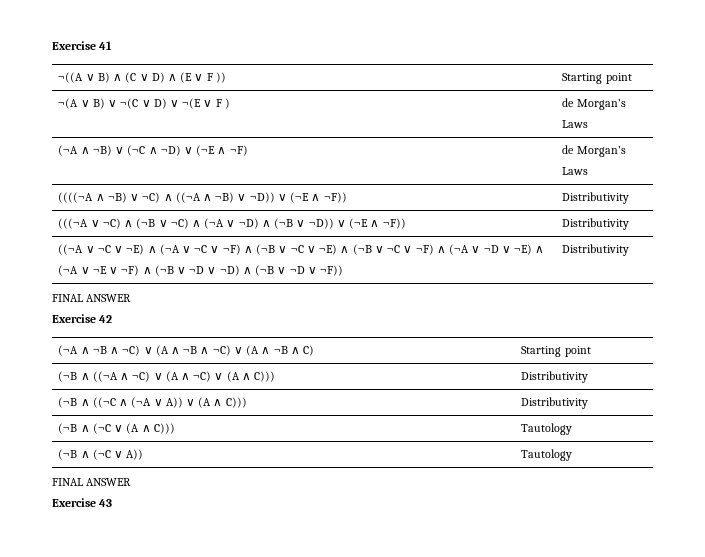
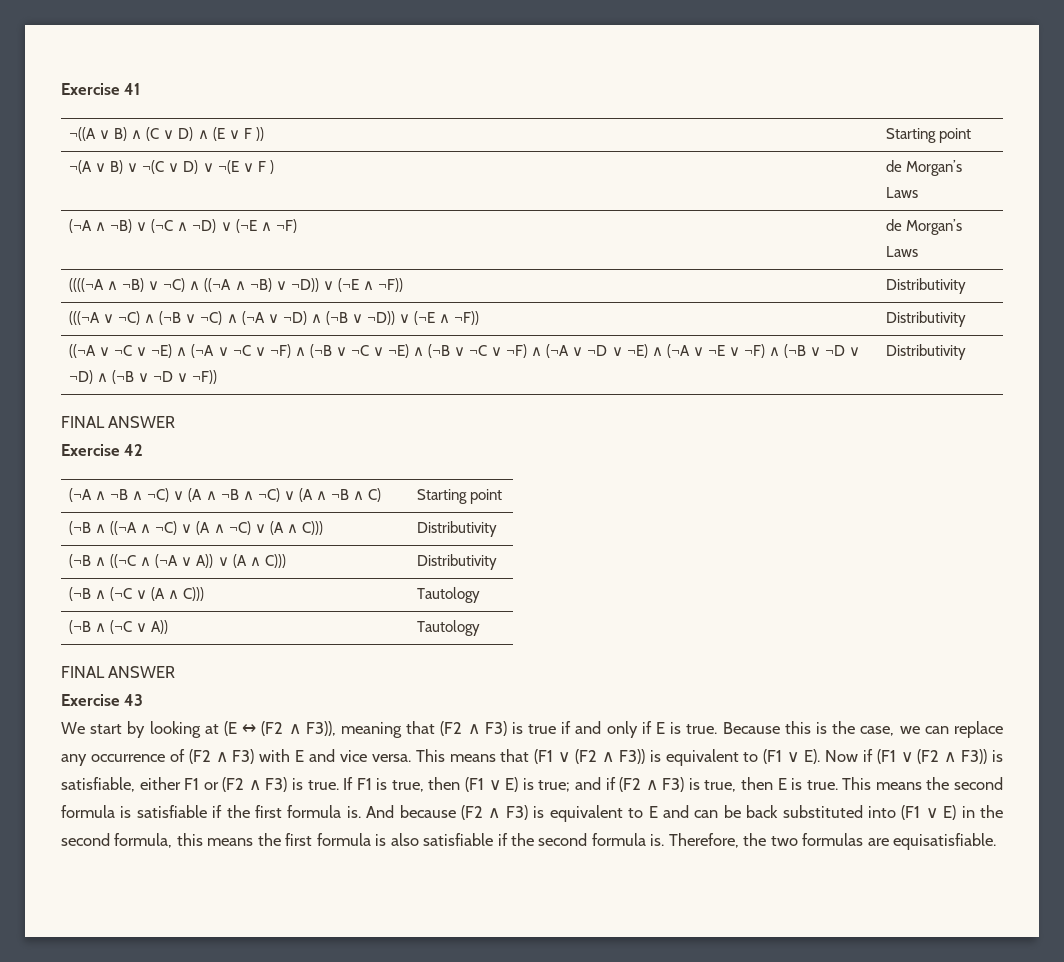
+ We start by looking at (E ↔ (F2 ∧ F3)), meaning that (F2 ∧ F3) is true if and only if E is true. Because this is the case, we can replace any occurrence of (F2 ∧ F3) with E and vice versa. This means that (F1 ∨ (F2 ∧ F3)) is equivalent to (F1 ∨ E). Now if (F1 ∨ (F2 ∧ F3)) is satisfiable, either F1 or (F2 ∧ F3) is true. If F1 is true, then (F1 ∨ E) is true; and if (F2 ∧ F3) is true, then E is true. This means the second formula is satisfiable if the first formula is. And because (F2 ∧ F3) is equivalent to E and can be back substituted into (F1 ∨ E) in the second formula, this means the first formula is also satisfiable if the second formula is. Therefore, the two formulas are equisatisfiable.

